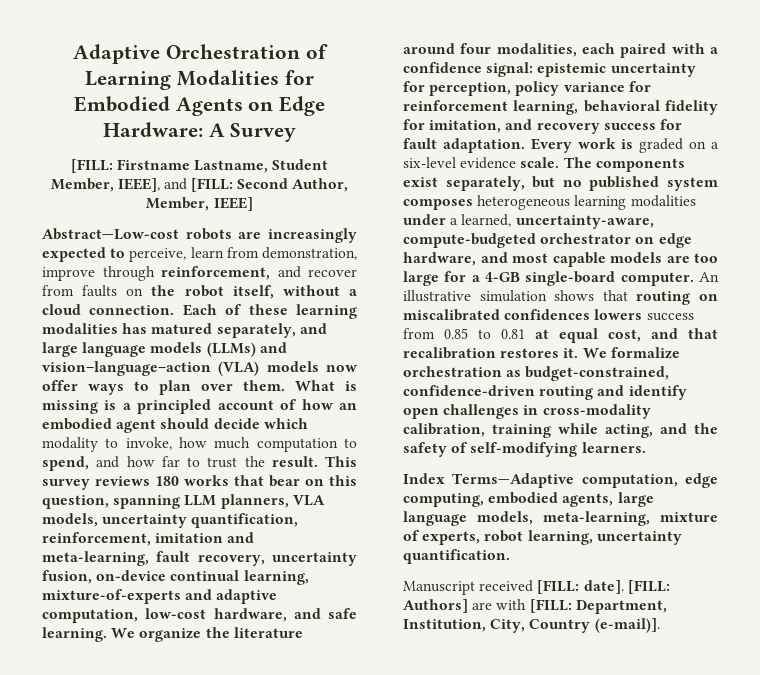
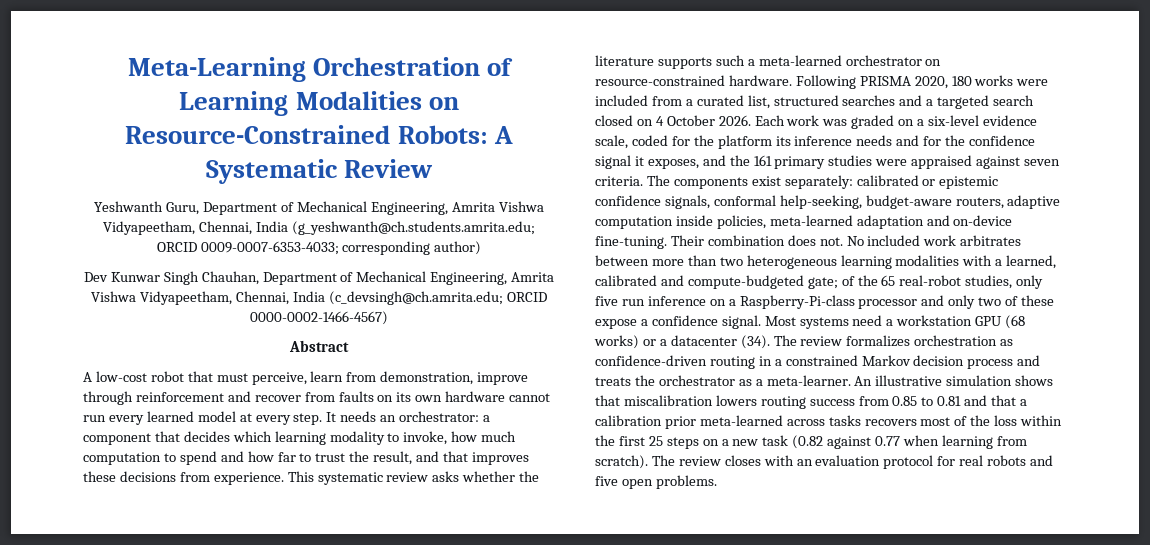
- Adaptive Orchestration of Learning Modalities for Embodied Agents on Edge Hardware: A Survey
- [FILL: Firstname Lastname, Student Member, IEEE], and [FILL: Second Author, Member, IEEE]
- Abstract—Low-cost robots are increasingly expected to perceive, learn from demonstration, improve through reinforcement, and recover from faults on the robot itself, without a cloud connection. Each of these learning modalities has matured separately, and large language models (LLMs) and vision–language–action (VLA) models now offer ways to plan over them. What is missing is a principled account of how an embodied agent should decide which modality to invoke, how much computation to spend, and how far to trust the result. This survey reviews 180 works that bear on this question, spanning LLM planners, VLA models, uncertainty quantification, reinforcement, imitation and meta-learning, fault recovery, uncertainty fusion, on-device continual learning, mixture-of-experts and adaptive computation, low-cost hardware, and safe learning. We organize the literature around four modalities, each paired with a confidence signal: epistemic uncertainty for perception, policy variance for reinforcement learning, behavioral fidelity for imitation, and recovery success for fault adaptation. Every work is graded on a six-level evidence scale. The components exist separately, but no published system composes heterogeneous learning modalities under a learned, uncertainty-aware, compute-budgeted orchestrator on edge hardware, and most capable models are too large for a 4-GB single-board computer.
+ Meta-Learning Orchestration of Learning Modalities on Resource-Constrained Robots: A Systematic Review
+ Yeshwanth Guru, Department of Mechanical Engineering, Amrita Vishwa Vidyapeetham, Chennai, India (g_yeshwanth@ch.students.amrita.edu; ORCID 0009-0007-6353-4033; corresponding author)
+ Dev Kunwar Singh Chauhan, Department of Mechanical Engineering, Amrita Vishwa Vidyapeetham, Chennai, India (c_devsingh@ch.amrita.edu; ORCID 0000-0002-1466-4567)
+ Abstract
+ A low-cost robot that must perceive, learn from demonstration, improve through reinforcement and recover from faults on its own hardware cannot run every learned model at every step. It needs an orchestrator: a component that decides which learning modality to invoke, how much computation to spend and how far to trust the result, and that improves these decisions from experience. This systematic review asks whether the literature supports such a meta-learned orchestrator on resource-constrained hardware. Following PRISMA 2020, 180 works were included from a curated list, structured searches and a targeted search closed on 4 October 2026. Each work was graded on a six-level evidence scale, coded for the platform its inference needs and for the confidence signal it exposes, and the 161 primary studies were appraised against seven criteria. The components exist separately: calibrated or epistemic confidence signals, conformal help-seeking, budget-aware routers, adaptive computation inside policies, meta-learned adaptation and on-device fine-tuning. Their combination does not. No included work arbitrates between more than two heterogeneous learning modalities with a learned, calibrated and compute-budgeted gate; of the 65 real-robot studies, only five run inference on a Raspberry-Pi-class processor and only two of these expose a confidence signal. Most systems need a workstation GPU (68 works) or a datacenter (34). The review formalizes orchestration as confidence-driven routing in a constrained Markov decision process and treats the orchestrator as a meta-learner.
- An illustrative simulation shows that routing on miscalibrated confidences lowers success from 0.85 to 0.81 at equal cost, and that recalibration restores it. We formalize orchestration as budget-constrained, confidence-driven routing and identify open challenges in cross-modality calibration, training while acting, and the safety of self-modifying learners.
- Index Terms—Adaptive computation, edge computing, embodied agents, large language models, meta-learning, mixture of experts, robot learning, uncertainty quantification.
- Manuscript received [FILL: date]. [FILL: Authors] are with [FILL: Department, Institution, City, Country (e-mail)].
+ An illustrative simulation shows that miscalibration lowers routing success from 0.85 to 0.81 and that a calibration prior meta-learned across tasks recovers most of the loss within the first 25 steps on a new task (0.82 against 0.77 when learning from scratch). The review closes with an evaluation protocol for real robots and five open problems.

